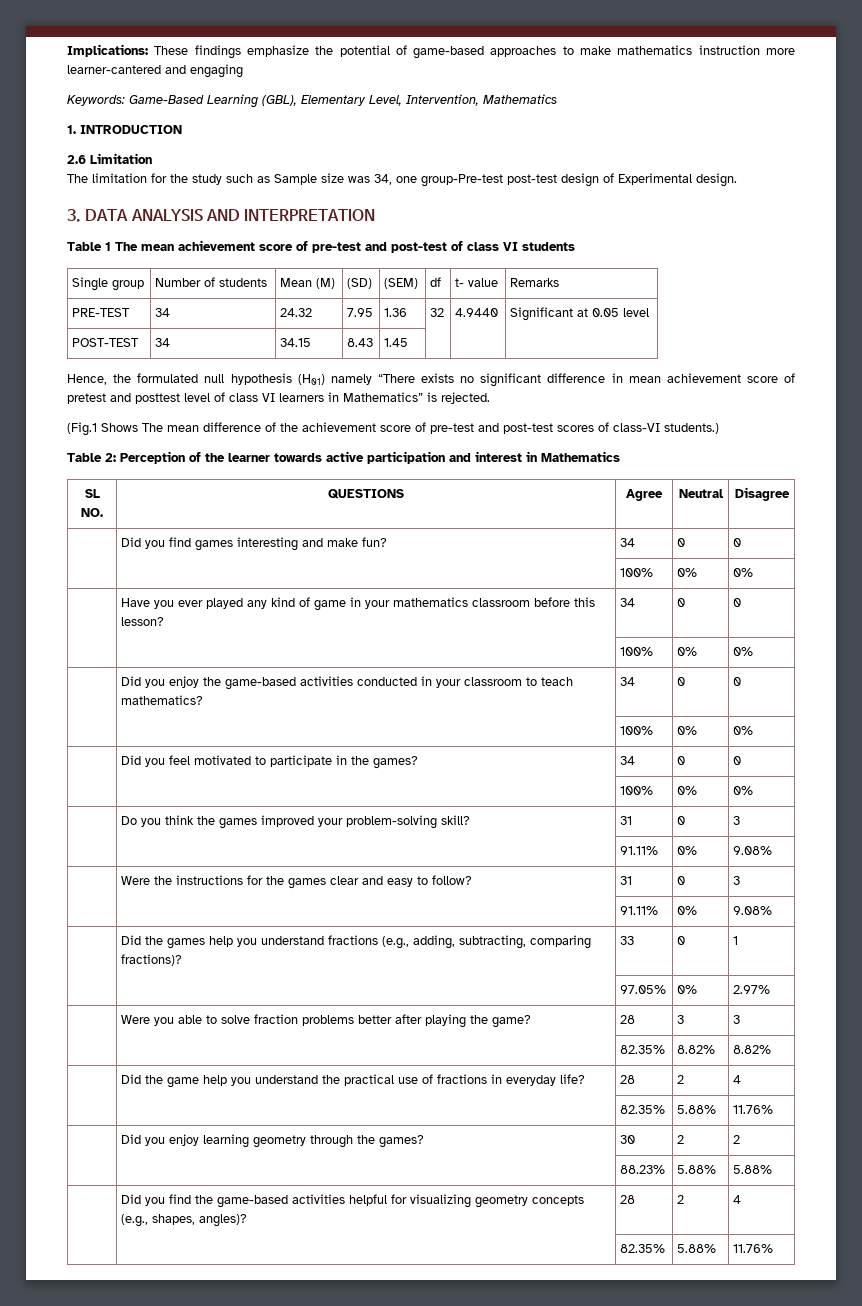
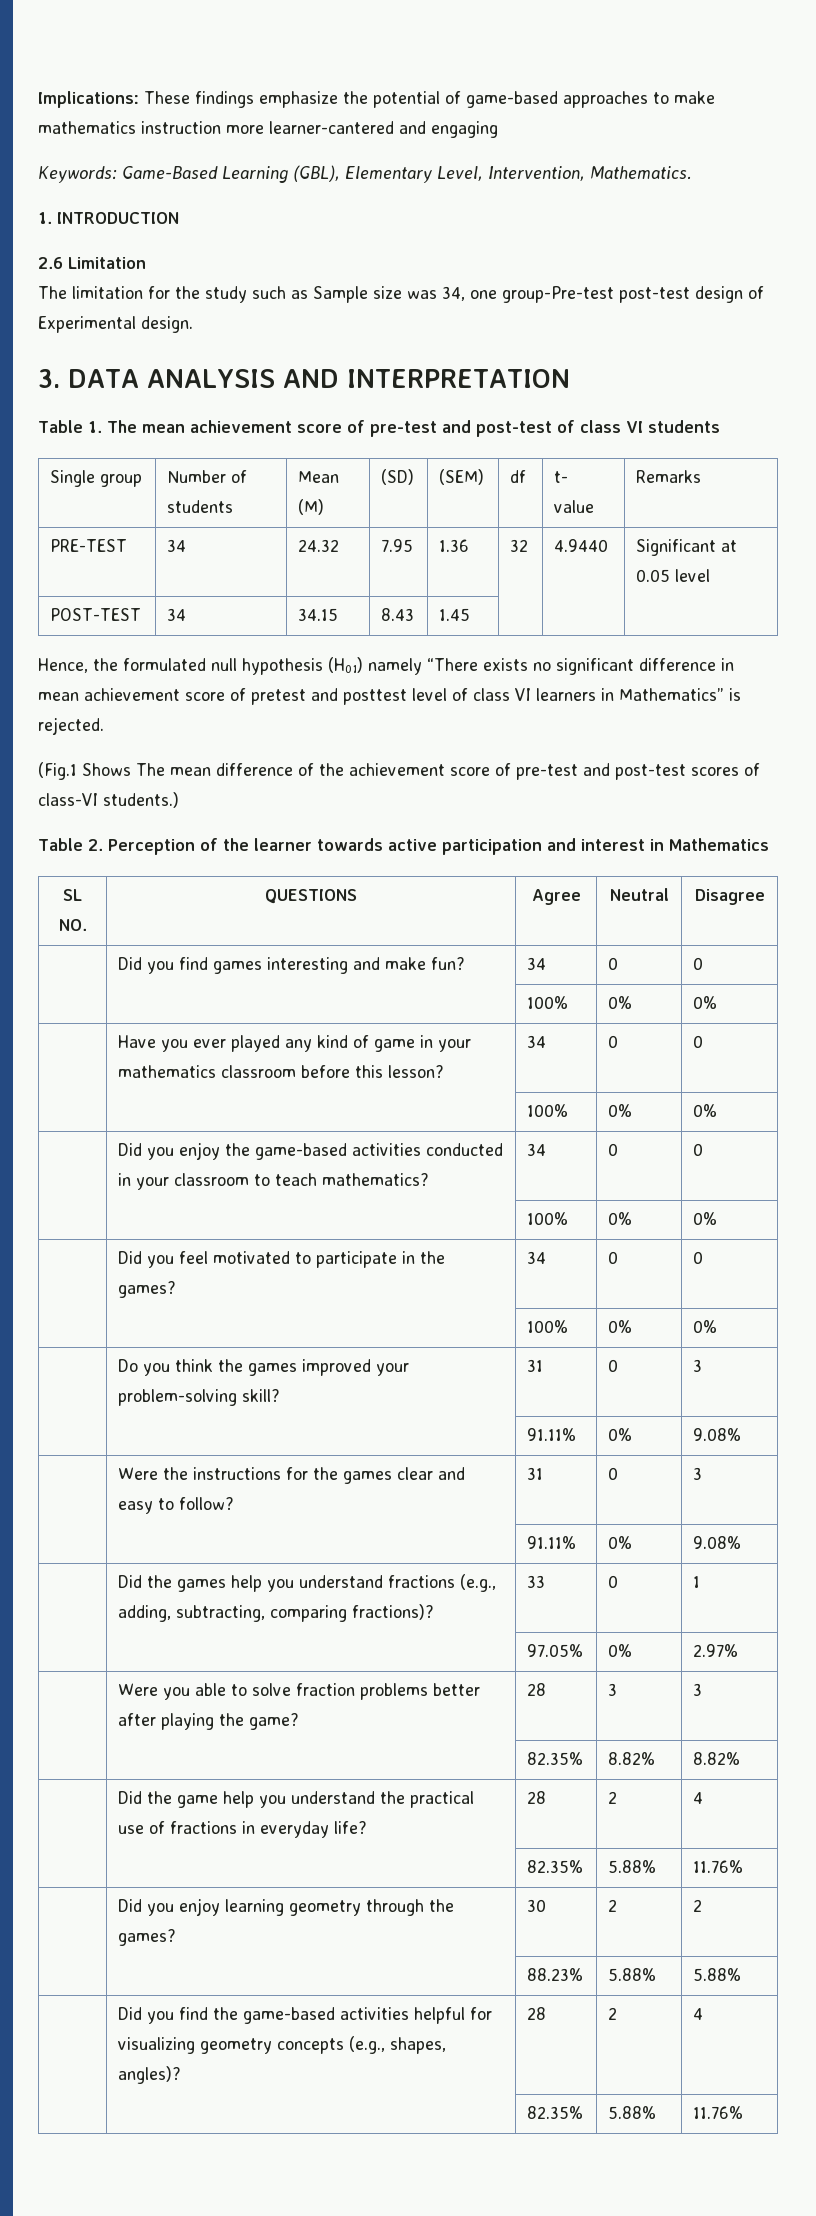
- Keywords: Game-Based Learning (GBL), Elementary Level, Intervention, Mathematics
+ Keywords: Game-Based Learning (GBL), Elementary Level, Intervention, Mathematics.
- Table 1 The mean achievement score of pre-test and post-test of class VI students
+ Table 1. The mean achievement score of pre-test and post-test of class VI students
- Table 2: Perception of the learner towards active participation and interest in Mathematics
+ Table 2. Perception of the learner towards active participation and interest in Mathematics

